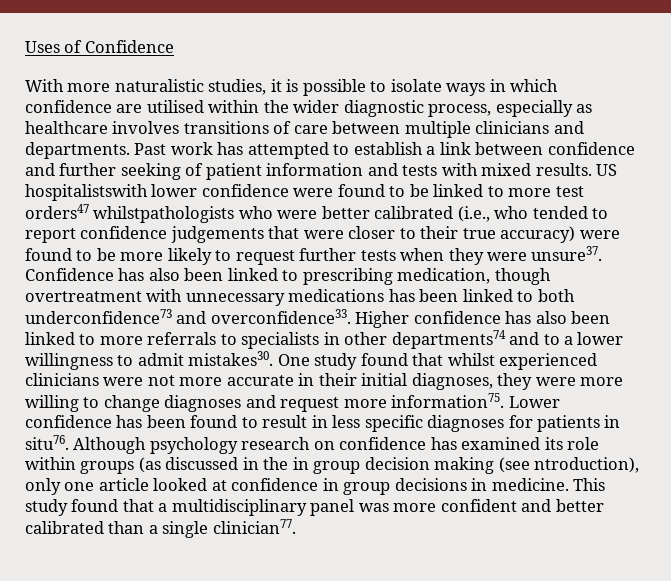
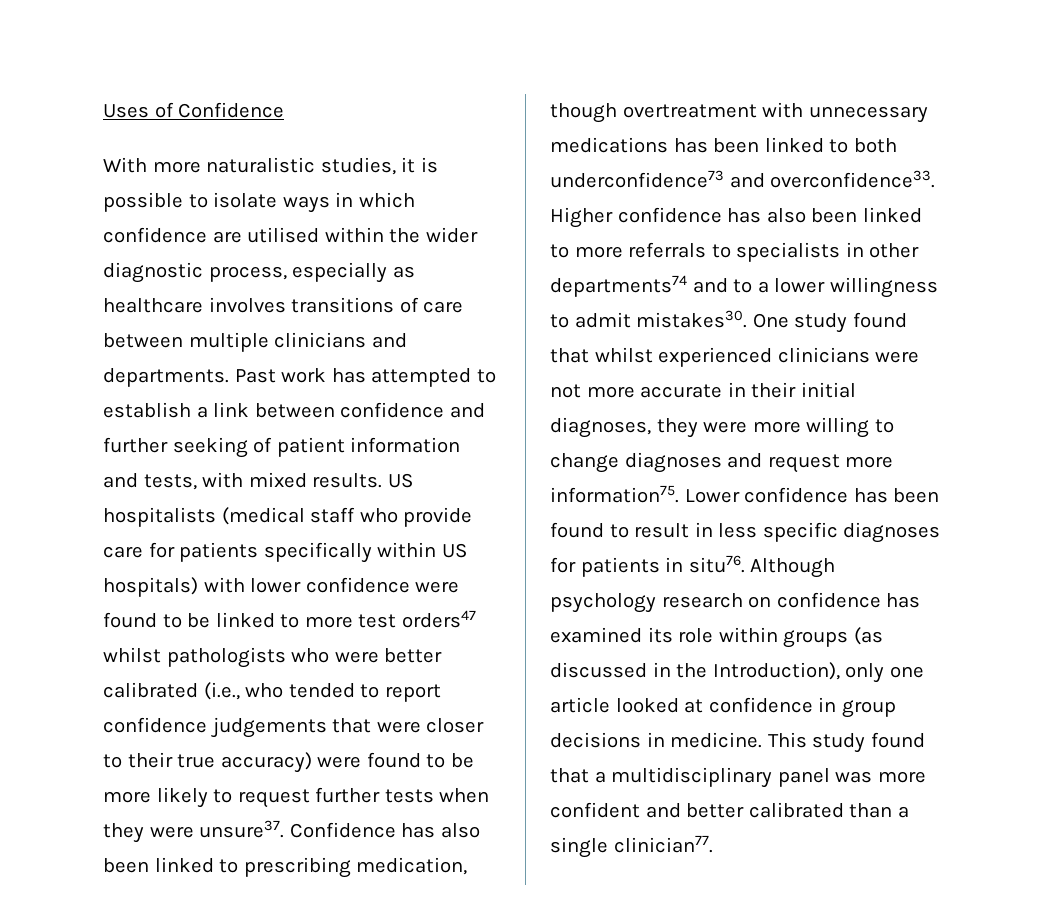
- Past work has attempted to establish a link between confidence and further seeking of patient information and tests with mixed results.
+ Past work has attempted to establish a link between confidence and further seeking of patient information and tests, with mixed results.
- US hospitalistswith lower confidence were found to be linked to more test orders47 whilstpathologists who were better calibrated (i.e., who tended to report confidence judgements that were closer to their true accuracy) were found to be more likely to request further tests when they were unsure37.
+ US hospitalists (medical staff who provide care for patients specifically within US hospitals) with lower confidence were found to be linked to more test orders47 whilst pathologists who were better calibrated (i.e., who tended to report confidence judgements that were closer to their true accuracy) were found to be more likely to request further tests when they were unsure37.
- Although psychology research on confidence has examined its role within groups (as discussed in the in group decision making (see ntroduction), only one article looked at confidence in group decisions in medicine.
+ Although psychology research on confidence has examined its role within groups (as discussed in the Introduction), only one article looked at confidence in group decisions in medicine.

